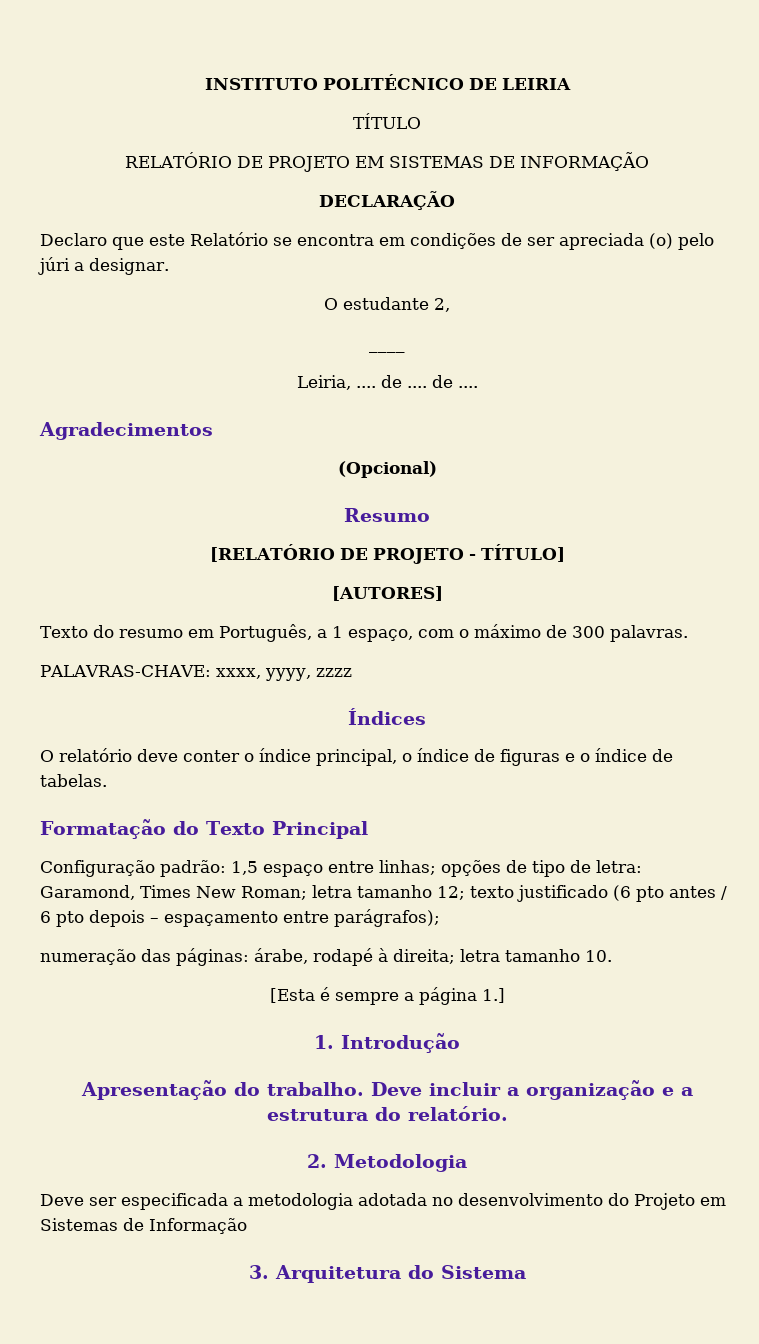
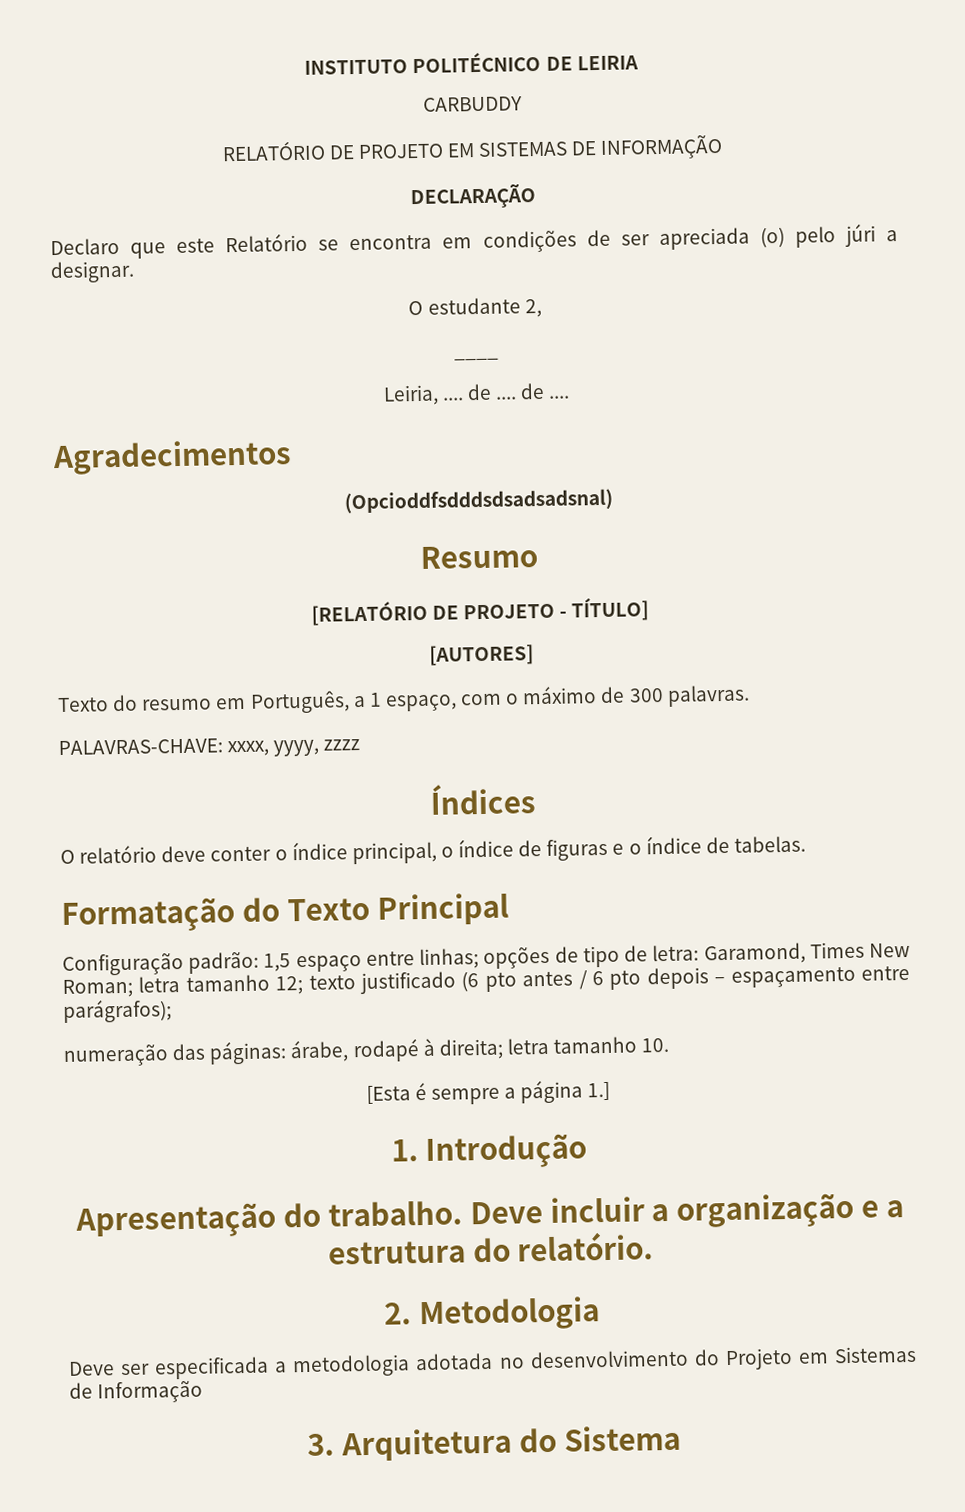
- TÍTULO
+ CARBUDDY
- (Opcional)
+ (Opcioddfsdddsdsadsadsnal)

